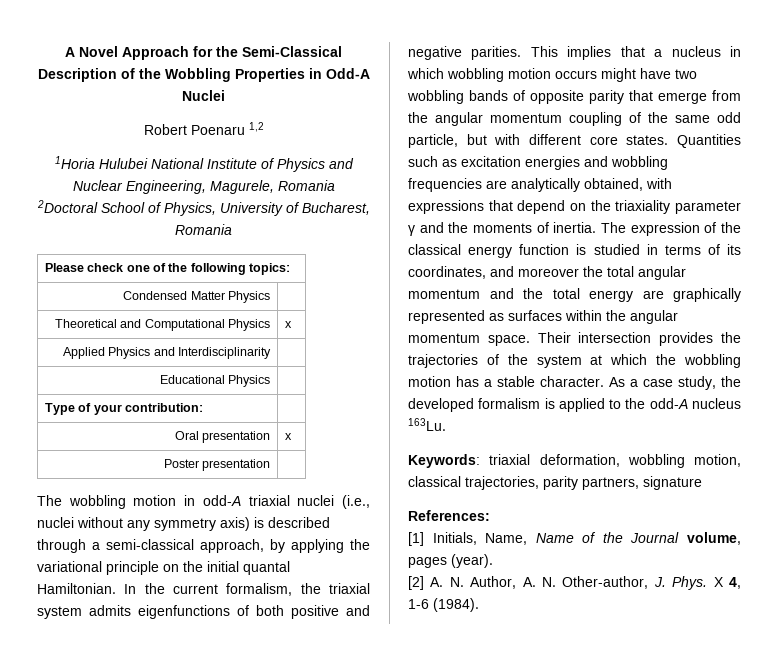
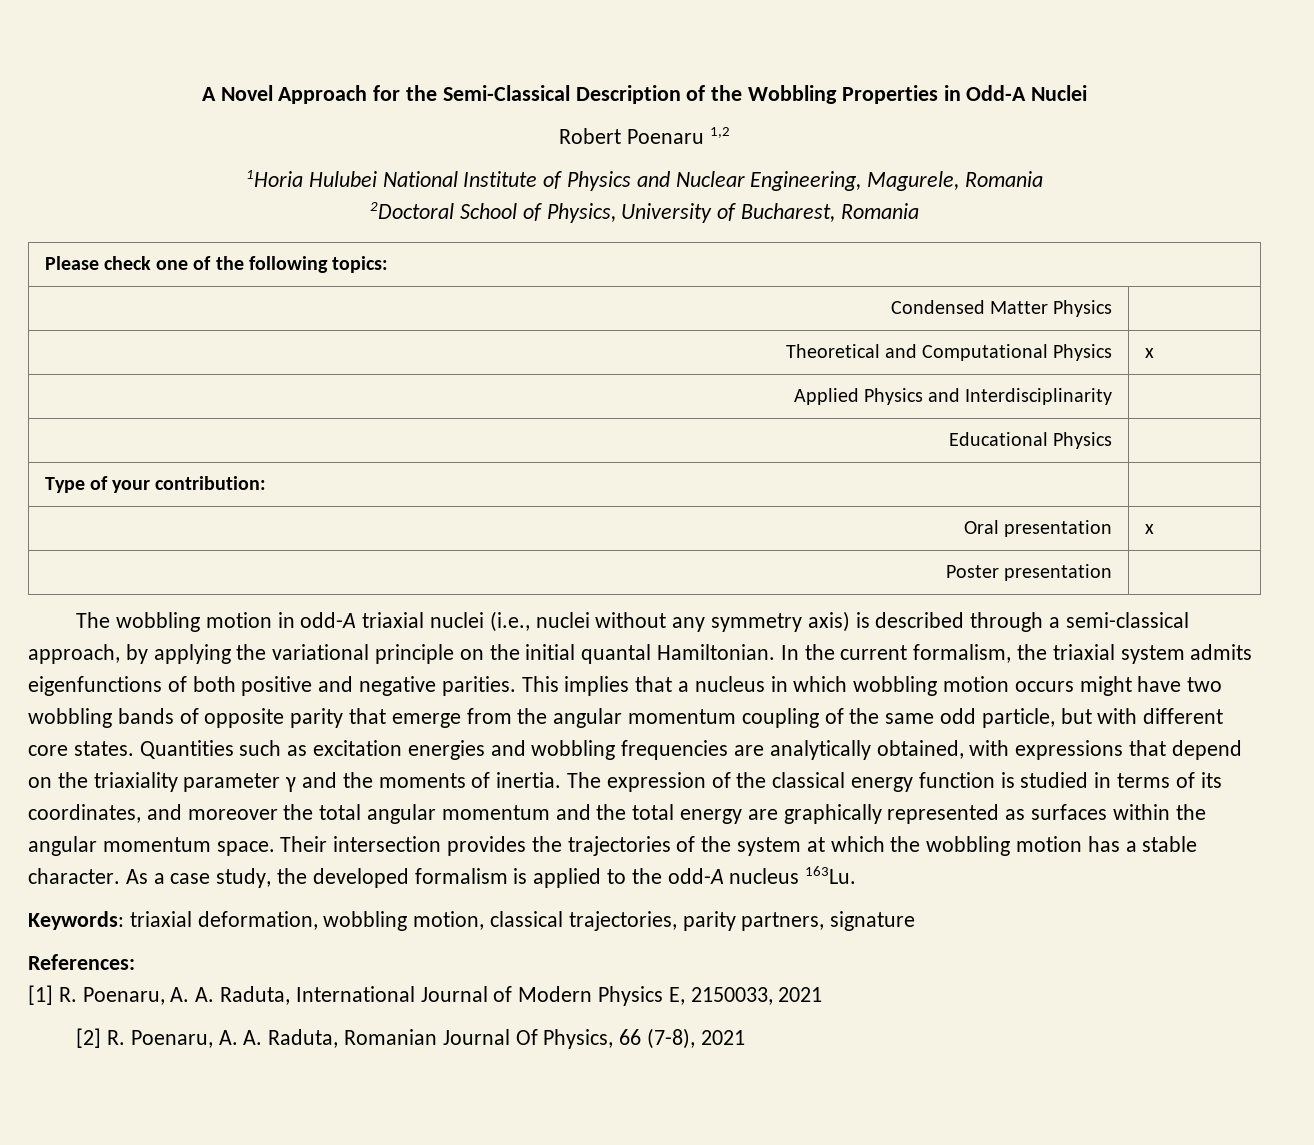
- [1] Initials, Name, Name of the Journal volume, pages (year).
- [2] A. N. Author, A. N. Other-author, J. Phys. X 4, 1-6 (1984).
+ [1] R. Poenaru, A. A. Raduta, International Journal of Modern Physics E, 2150033, 2021
+ [2] R. Poenaru, A. A. Raduta, Romanian Journal Of Physics, 66 (7-8), 2021

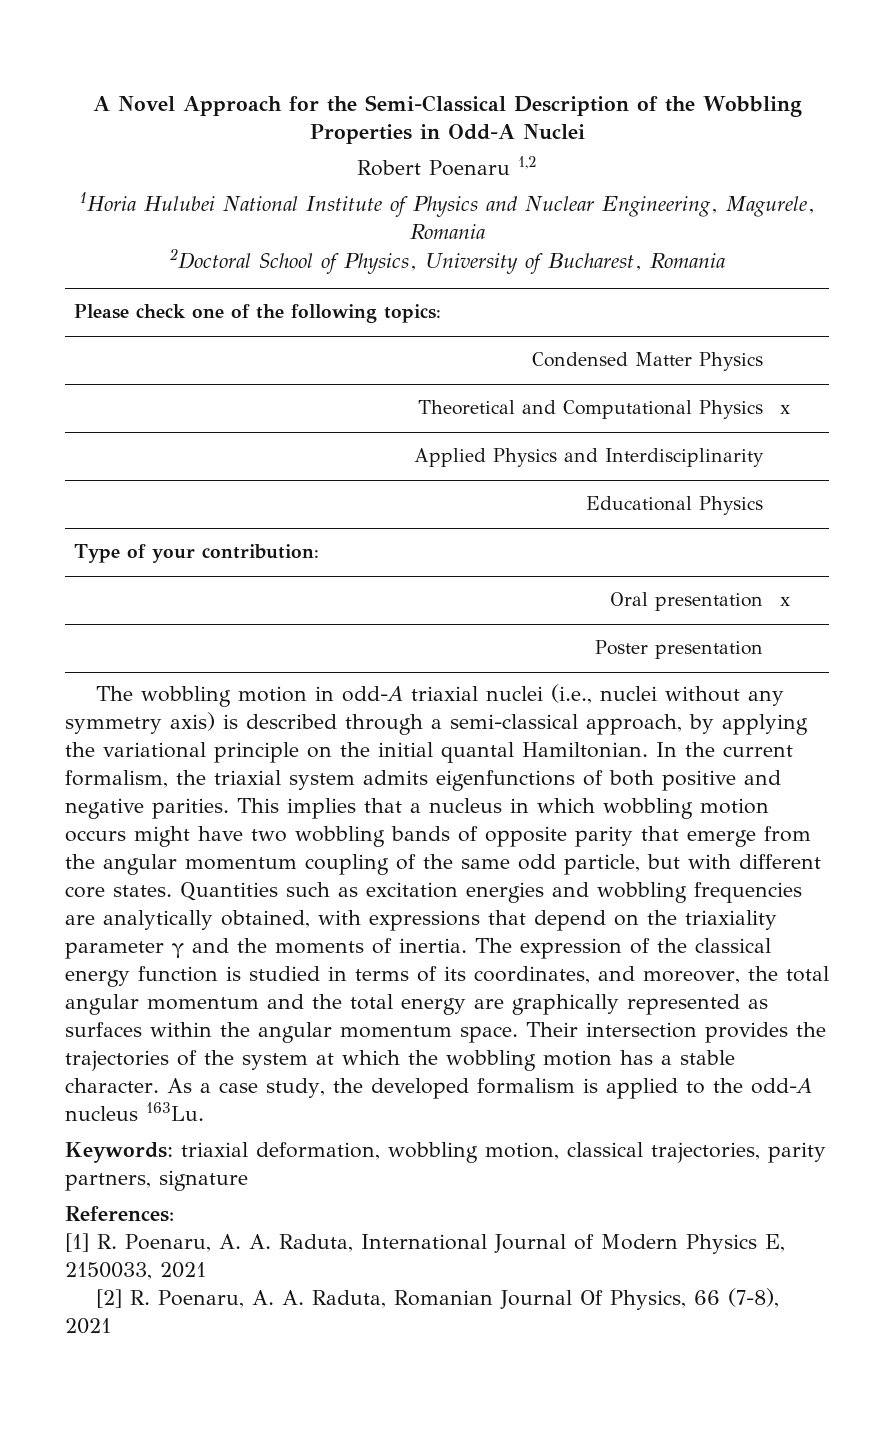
- The expression of the classical energy function is studied in terms of its coordinates, and moreover the total angular momentum and the total energy are graphically represented as surfaces within the angular momentum space.
+ The expression of the classical energy function is studied in terms of its coordinates, and moreover, the total angular momentum and the total energy are graphically represented as surfaces within the angular momentum space.

